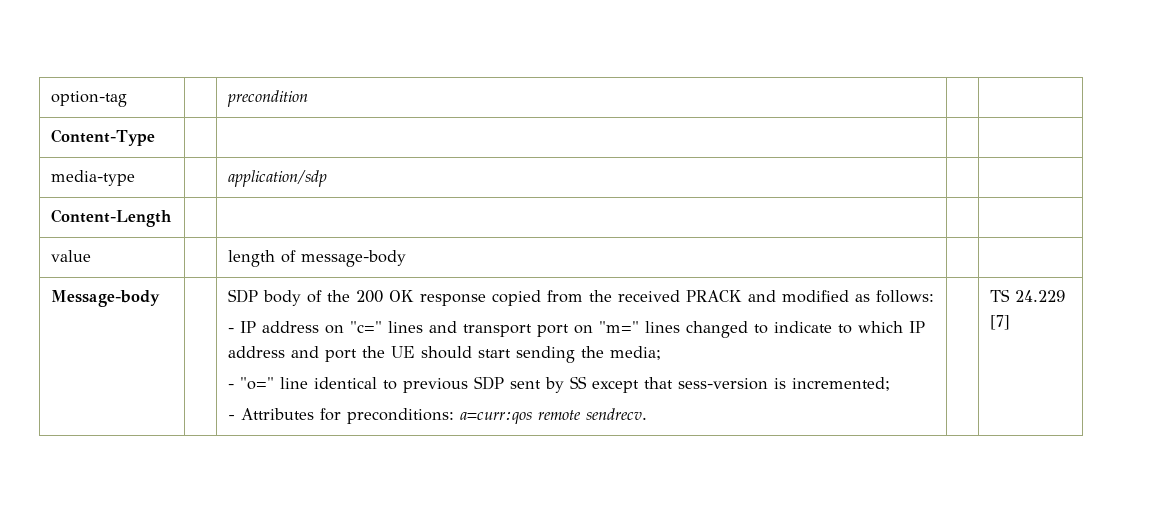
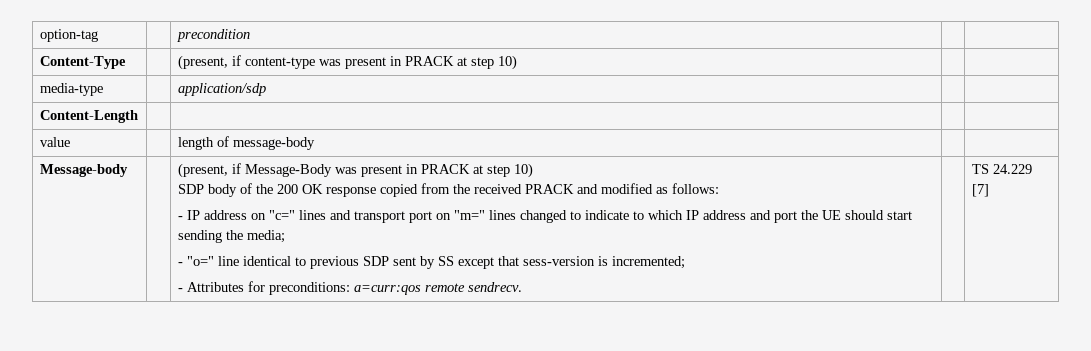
- Content-Type | | | |
+ Content-Type | | (present, if content-type was present in PRACK at step 10) | |
+ (present, if Message-Body was present in PRACK at step 10)

